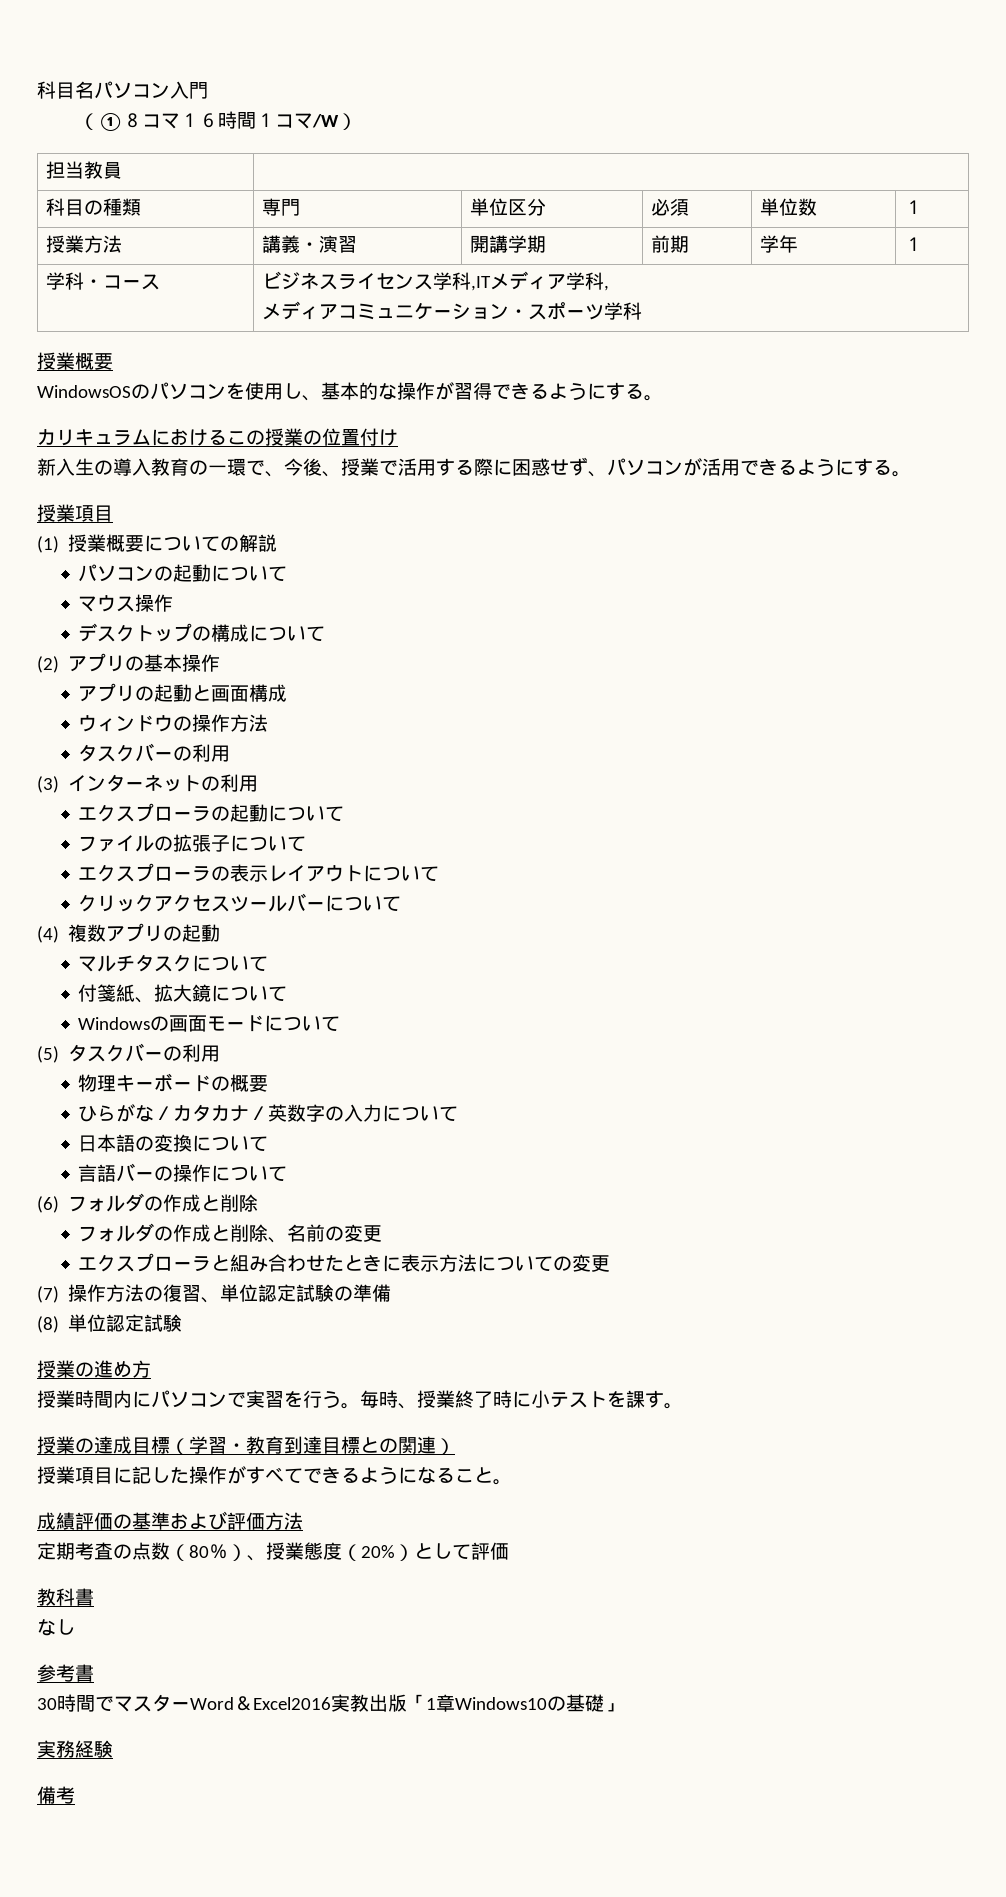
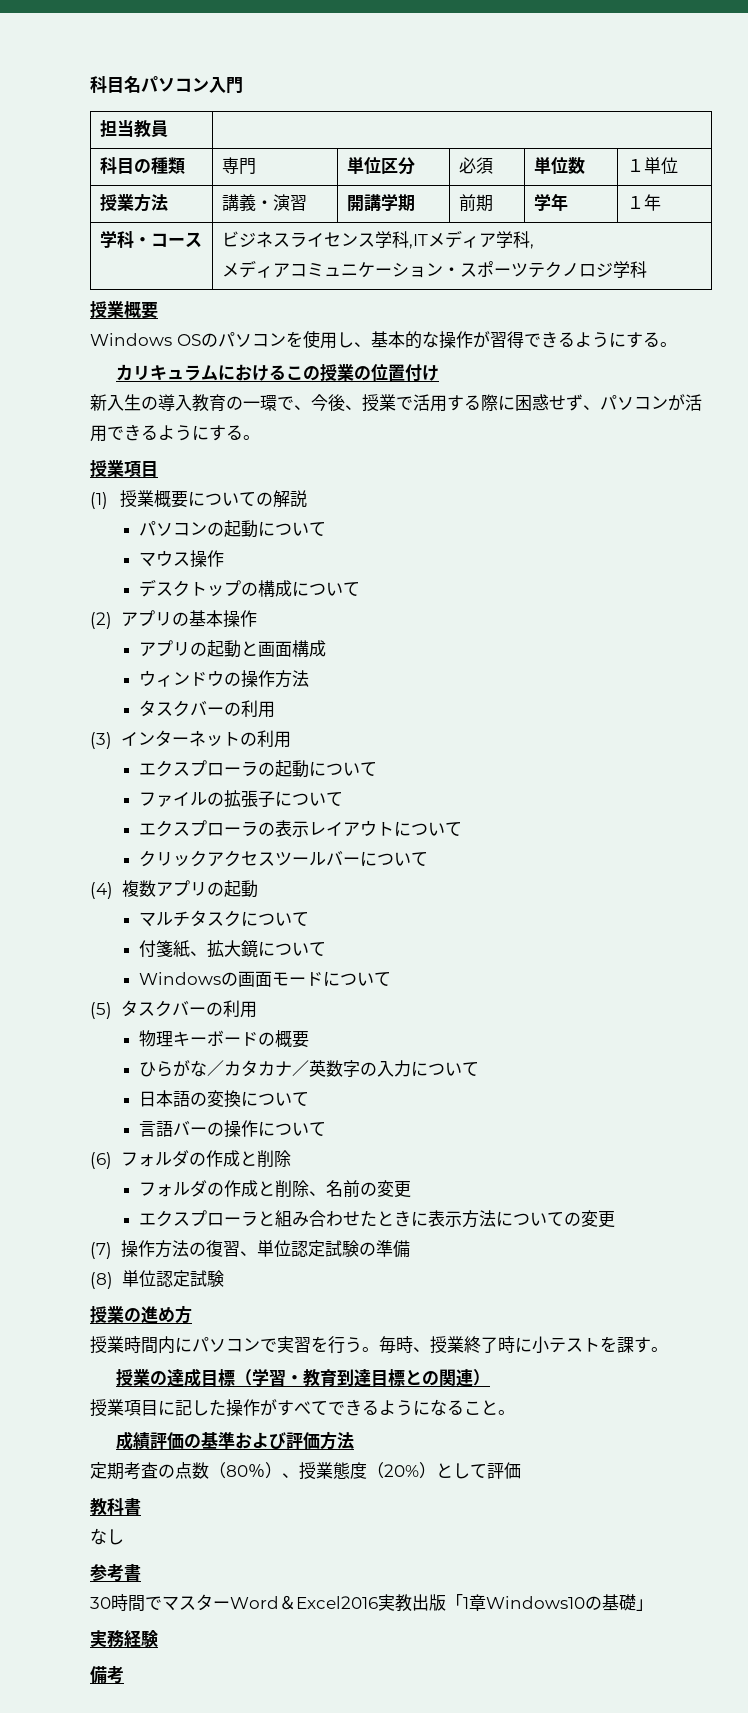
- （①８コマ１６時間１コマ/W）
- 科目の種類 | 専門 | 単位区分 | 必須 | 単位数 | １
+ 科目の種類 | 専門 | 単位区分 | 必須 | 単位数 | １単位
- 授業方法 | 講義・演習 | 開講学期 | 前期 | 学年 | １
+ 授業方法 | 講義・演習 | 開講学期 | 前期 | 学年 | １年
  学科・コース | ビジネスライセンス学科,ITメディア学科,
- メディアコミュニケーション・スポーツ学科
+ メディアコミュニケーション・スポーツテクノロジ学科
- WindowsOSのパソコンを使用し、基本的な操作が習得できるようにする。
+ Windows OSのパソコンを使用し、基本的な操作が習得できるようにする。

